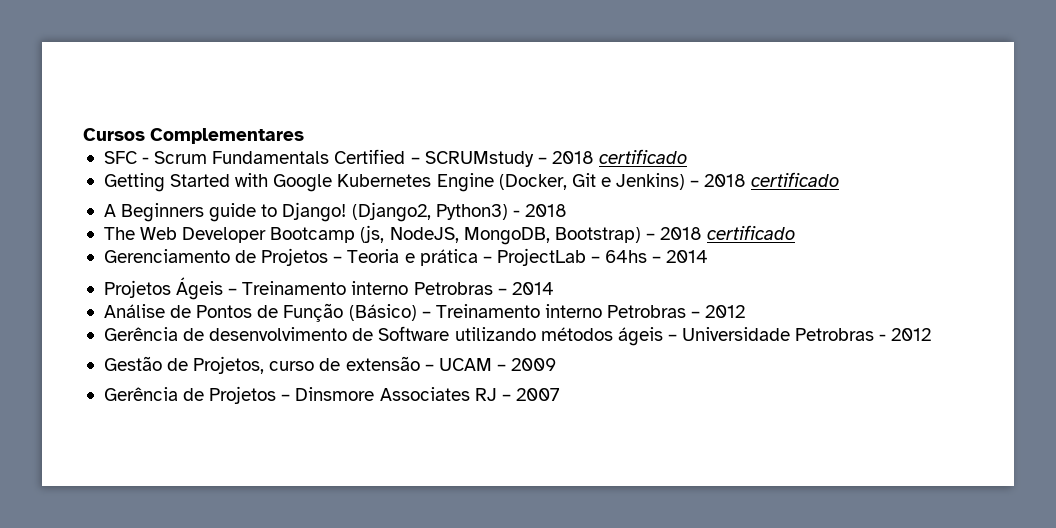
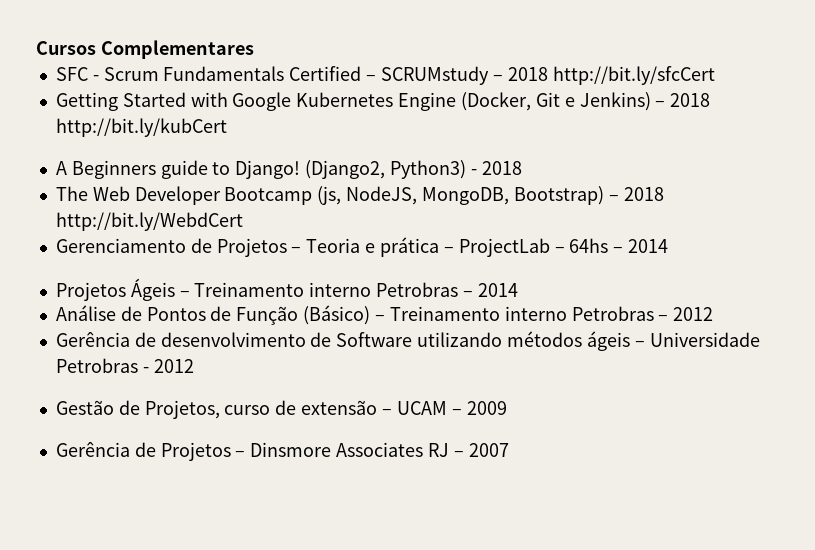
- SFC - Scrum Fundamentals Certified – SCRUMstudy – 2018 certificado
+ SFC - Scrum Fundamentals Certified – SCRUMstudy – 2018 http://bit.ly/sfcCert
- Getting Started with Google Kubernetes Engine (Docker, Git e Jenkins) – 2018 certificado
+ Getting Started with Google Kubernetes Engine (Docker, Git e Jenkins) – 2018 http://bit.ly/kubCert
- The Web Developer Bootcamp (js, NodeJS, MongoDB, Bootstrap) – 2018 certificado
+ The Web Developer Bootcamp (js, NodeJS, MongoDB, Bootstrap) – 2018 http://bit.ly/WebdCert

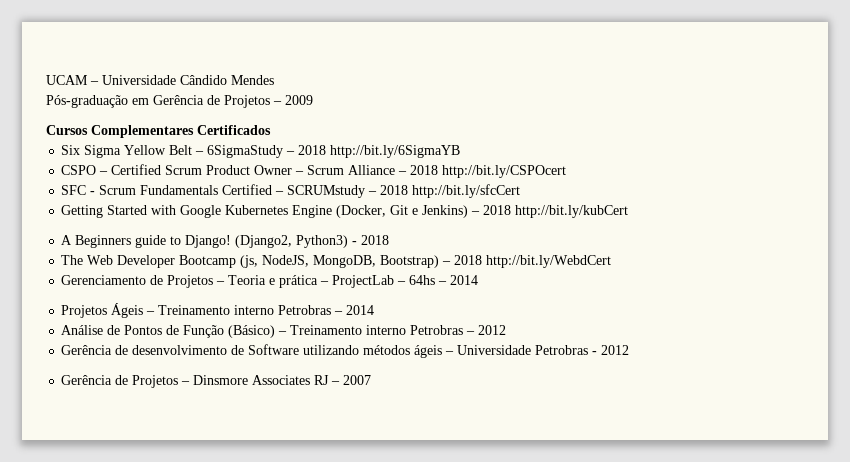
- Cursos Complementares
+ UCAM – Universidade Cândido Mendes
+ Pós-graduação em Gerência de Projetos – 2009
+ Cursos Complementares Certificados
+ Six Sigma Yellow Belt – 6SigmaStudy – 2018 http://bit.ly/6SigmaYB
+ CSPO – Certified Scrum Product Owner – Scrum Alliance – 2018 http://bit.ly/CSPOcert
- Gestão de Projetos, curso de extensão – UCAM – 2009

